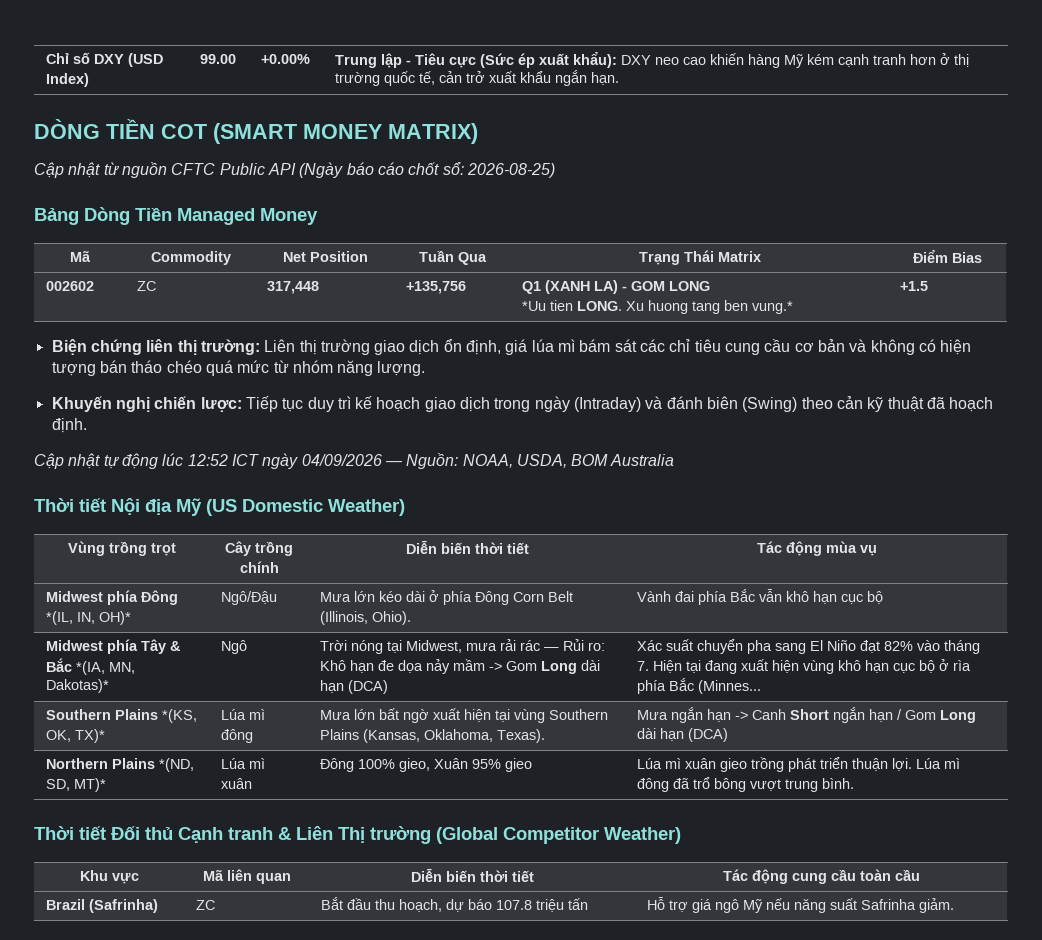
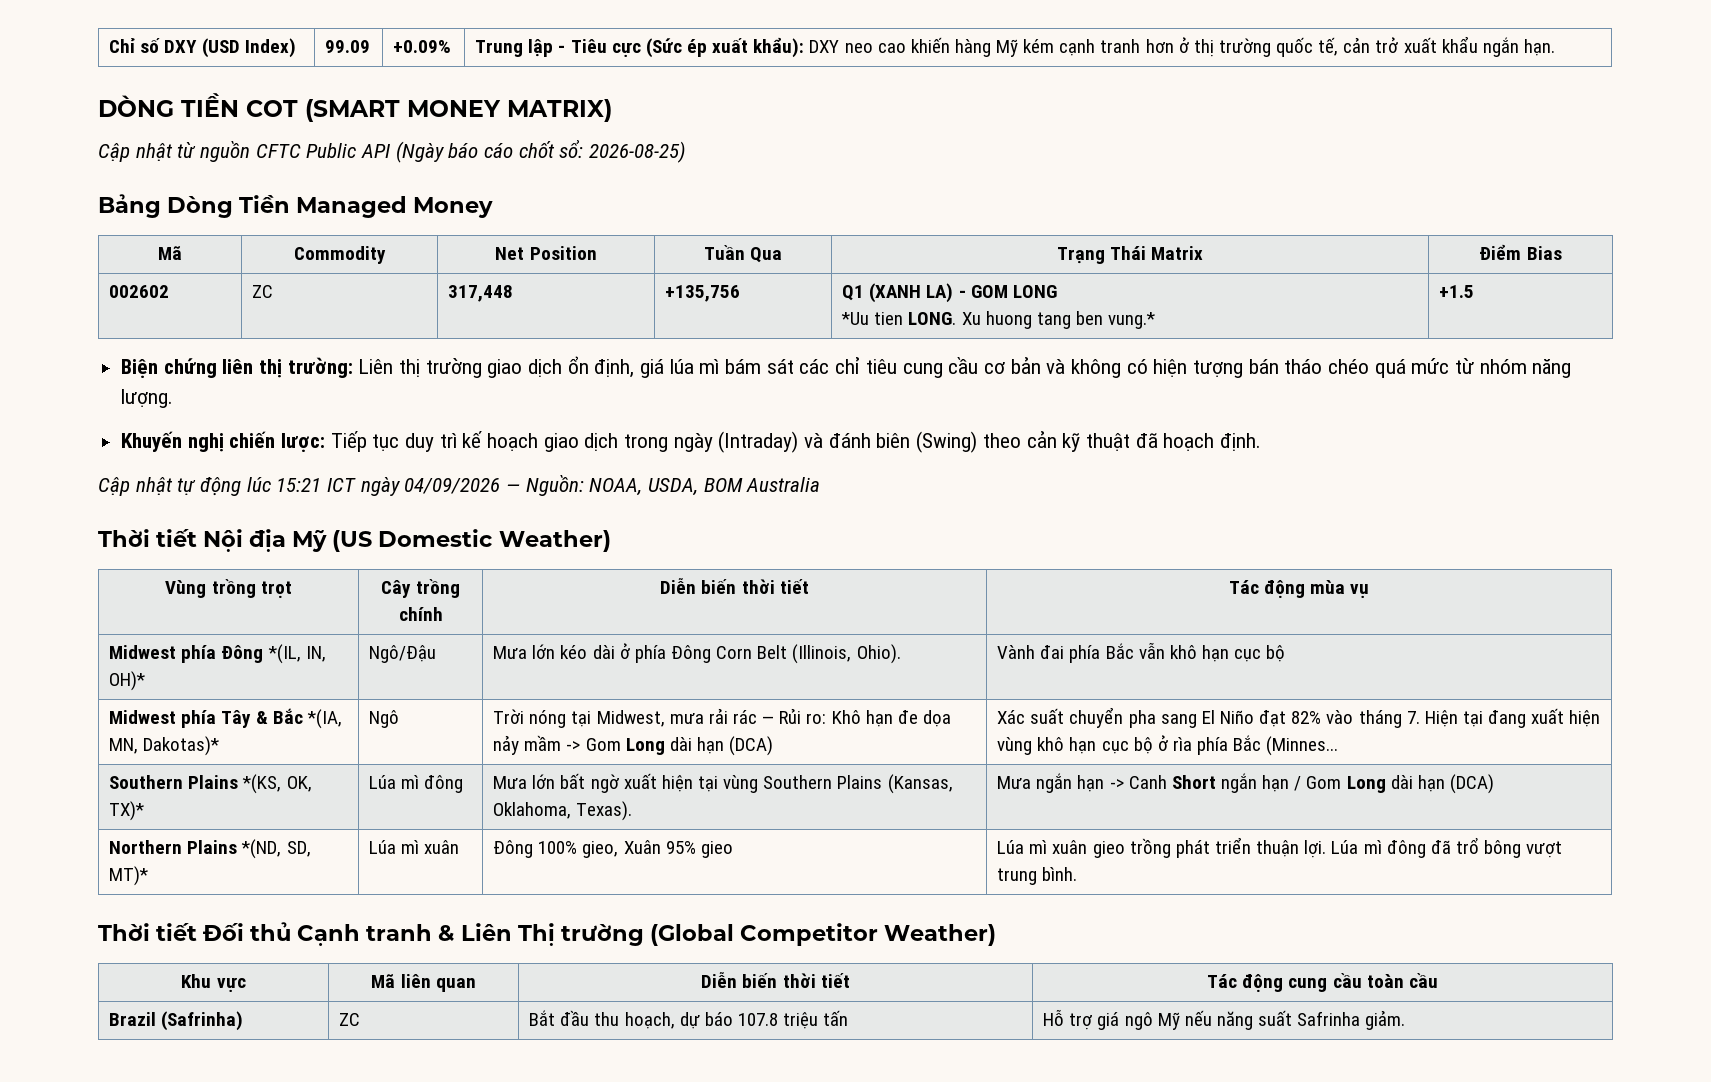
- Chỉ số DXY (USD Index) | 99.00 | +0.00% | Trung lập - Tiêu cực (Sức ép xuất khẩu): DXY neo cao khiến hàng Mỹ kém cạnh tranh hơn ở thị trường quốc tế, cản trở xuất khẩu ngắn hạn.
+ Chỉ số DXY (USD Index) | 99.09 | +0.09% | Trung lập - Tiêu cực (Sức ép xuất khẩu): DXY neo cao khiến hàng Mỹ kém cạnh tranh hơn ở thị trường quốc tế, cản trở xuất khẩu ngắn hạn.
- Cập nhật tự động lúc 12:52 ICT ngày 04/09/2026 — Nguồn: NOAA, USDA, BOM Australia
+ Cập nhật tự động lúc 15:21 ICT ngày 04/09/2026 — Nguồn: NOAA, USDA, BOM Australia

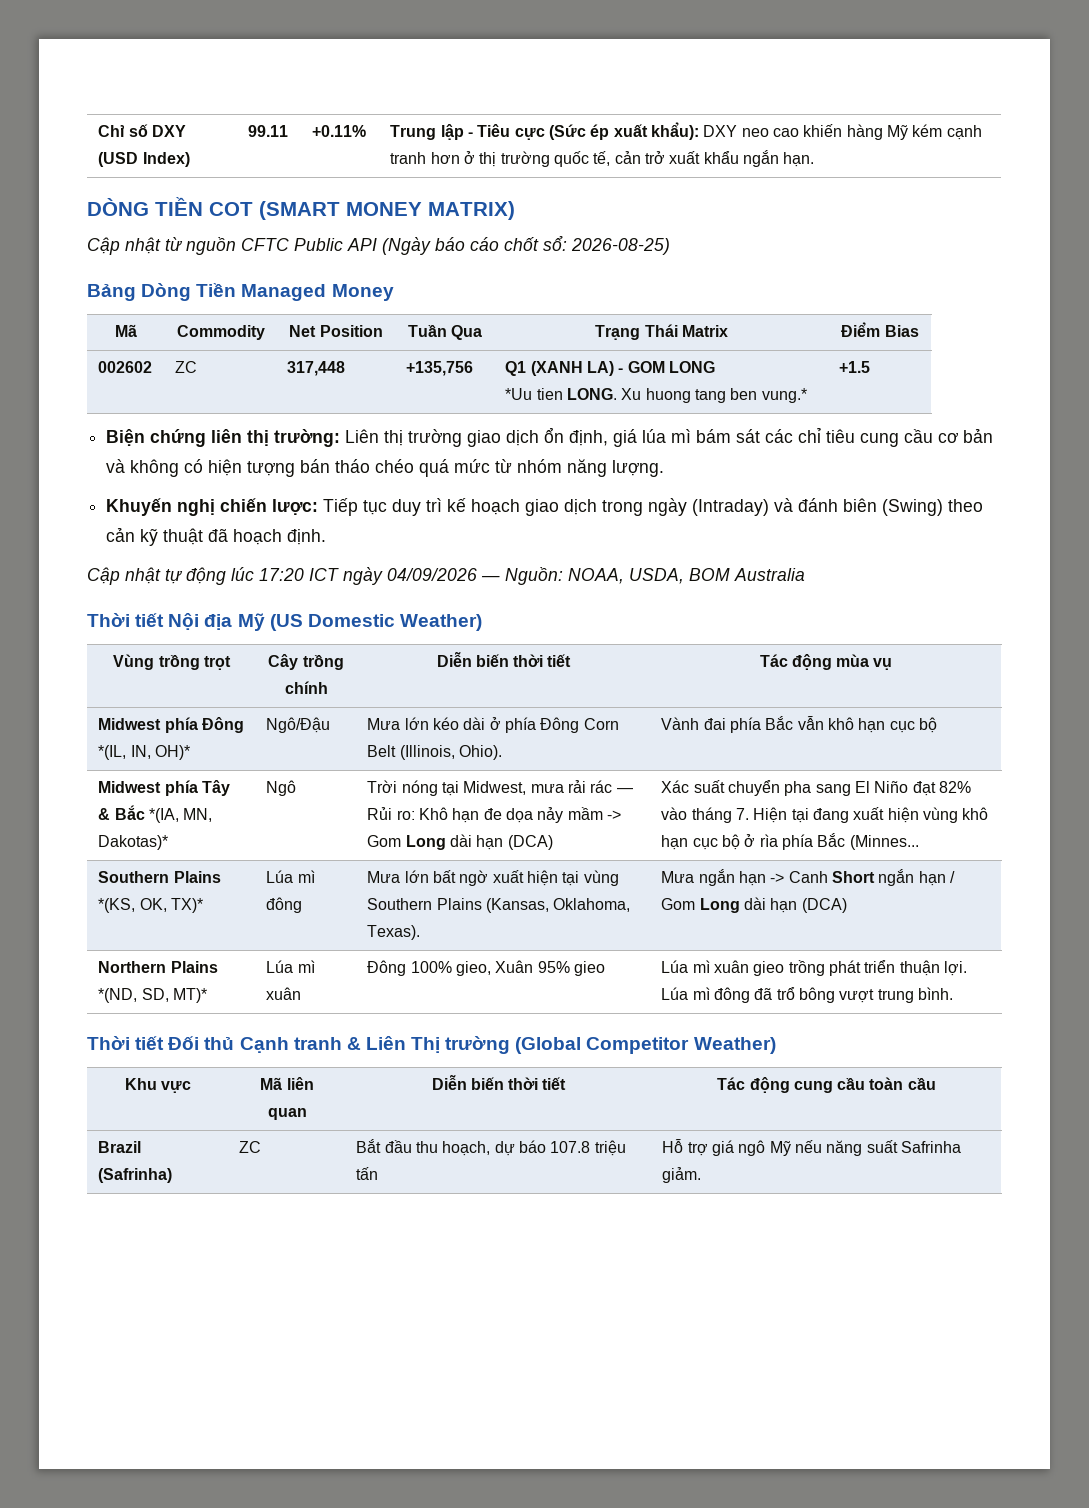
- Chỉ số DXY (USD Index) | 99.09 | +0.09% | Trung lập - Tiêu cực (Sức ép xuất khẩu): DXY neo cao khiến hàng Mỹ kém cạnh tranh hơn ở thị trường quốc tế, cản trở xuất khẩu ngắn hạn.
+ Chỉ số DXY (USD Index) | 99.11 | +0.11% | Trung lập - Tiêu cực (Sức ép xuất khẩu): DXY neo cao khiến hàng Mỹ kém cạnh tranh hơn ở thị trường quốc tế, cản trở xuất khẩu ngắn hạn.
- Cập nhật tự động lúc 15:21 ICT ngày 04/09/2026 — Nguồn: NOAA, USDA, BOM Australia
+ Cập nhật tự động lúc 17:20 ICT ngày 04/09/2026 — Nguồn: NOAA, USDA, BOM Australia

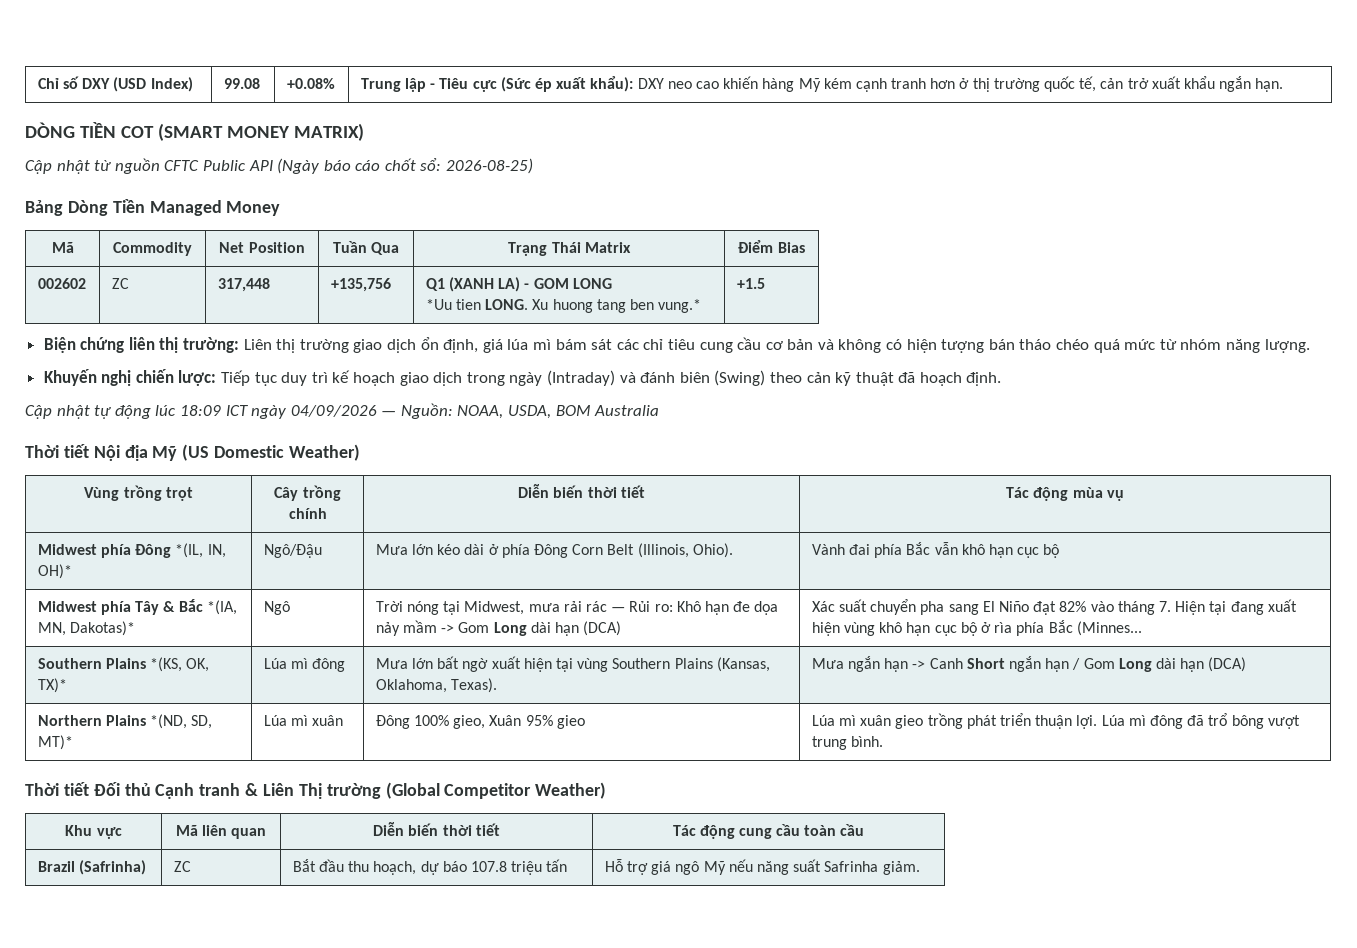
- Chỉ số DXY (USD Index) | 99.11 | +0.11% | Trung lập - Tiêu cực (Sức ép xuất khẩu): DXY neo cao khiến hàng Mỹ kém cạnh tranh hơn ở thị trường quốc tế, cản trở xuất khẩu ngắn hạn.
+ Chỉ số DXY (USD Index) | 99.08 | +0.08% | Trung lập - Tiêu cực (Sức ép xuất khẩu): DXY neo cao khiến hàng Mỹ kém cạnh tranh hơn ở thị trường quốc tế, cản trở xuất khẩu ngắn hạn.
- Cập nhật tự động lúc 17:20 ICT ngày 04/09/2026 — Nguồn: NOAA, USDA, BOM Australia
+ Cập nhật tự động lúc 18:09 ICT ngày 04/09/2026 — Nguồn: NOAA, USDA, BOM Australia

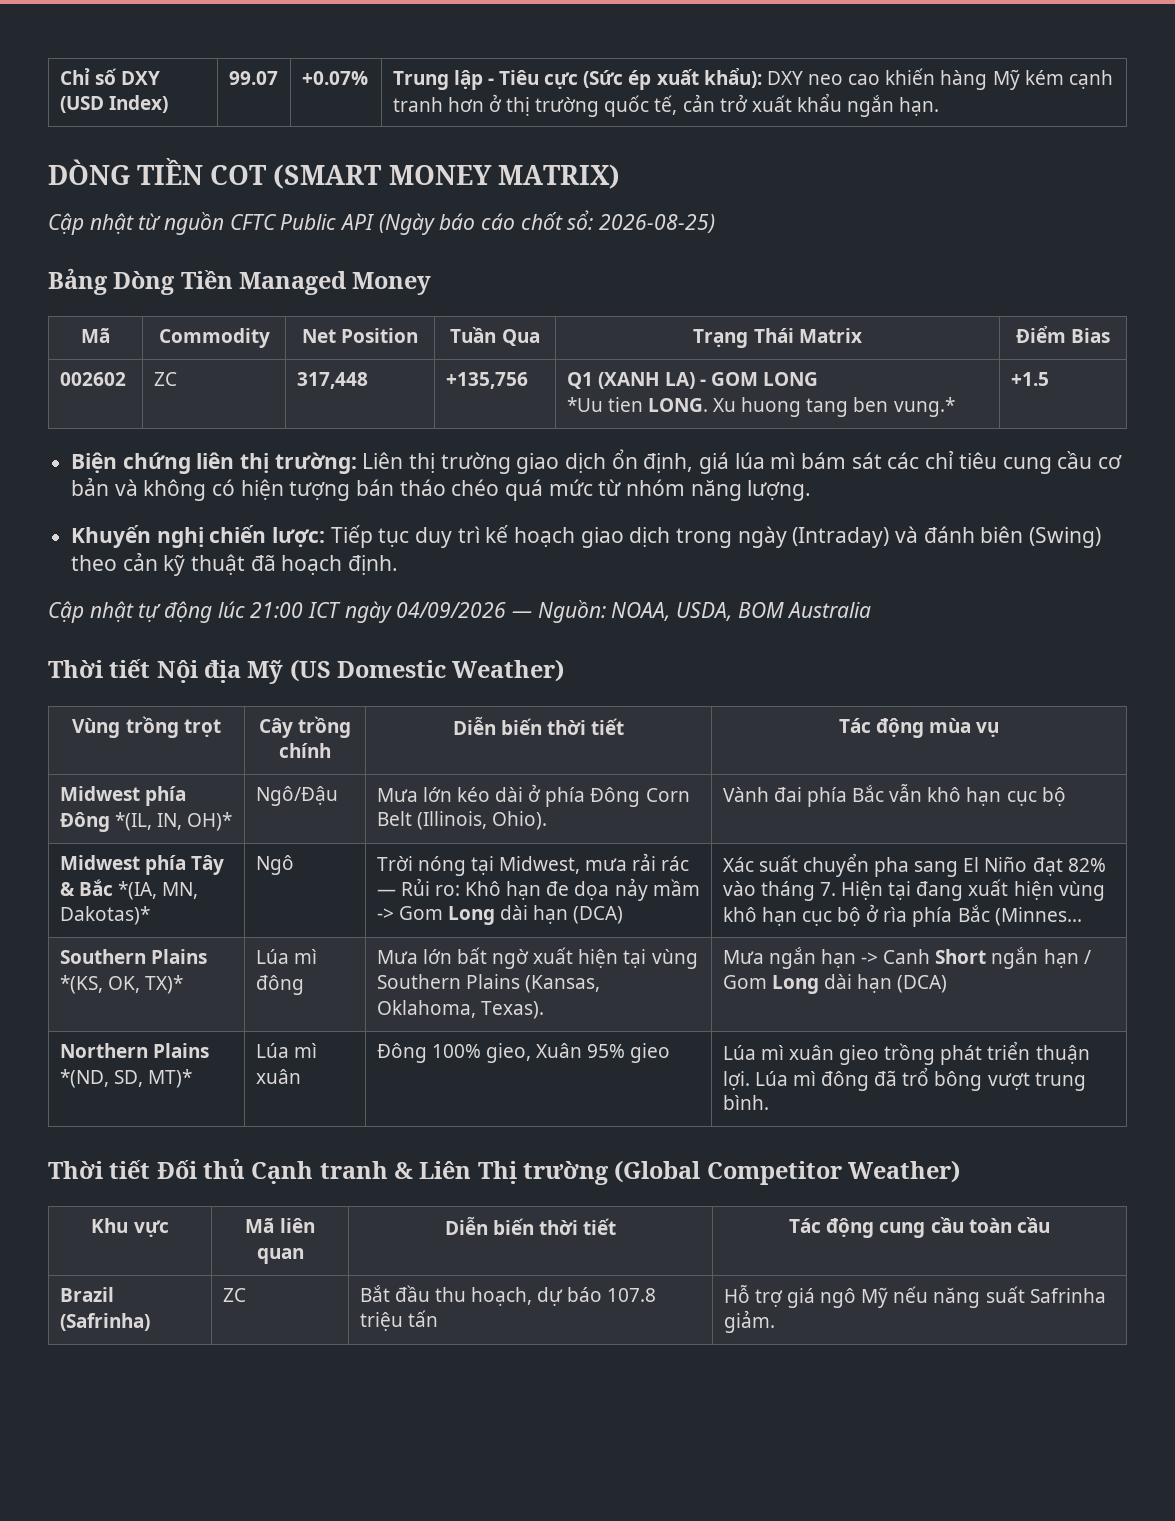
- Chỉ số DXY (USD Index) | 99.08 | +0.08% | Trung lập - Tiêu cực (Sức ép xuất khẩu): DXY neo cao khiến hàng Mỹ kém cạnh tranh hơn ở thị trường quốc tế, cản trở xuất khẩu ngắn hạn.
+ Chỉ số DXY (USD Index) | 99.07 | +0.07% | Trung lập - Tiêu cực (Sức ép xuất khẩu): DXY neo cao khiến hàng Mỹ kém cạnh tranh hơn ở thị trường quốc tế, cản trở xuất khẩu ngắn hạn.
- Cập nhật tự động lúc 18:09 ICT ngày 04/09/2026 — Nguồn: NOAA, USDA, BOM Australia
+ Cập nhật tự động lúc 21:00 ICT ngày 04/09/2026 — Nguồn: NOAA, USDA, BOM Australia

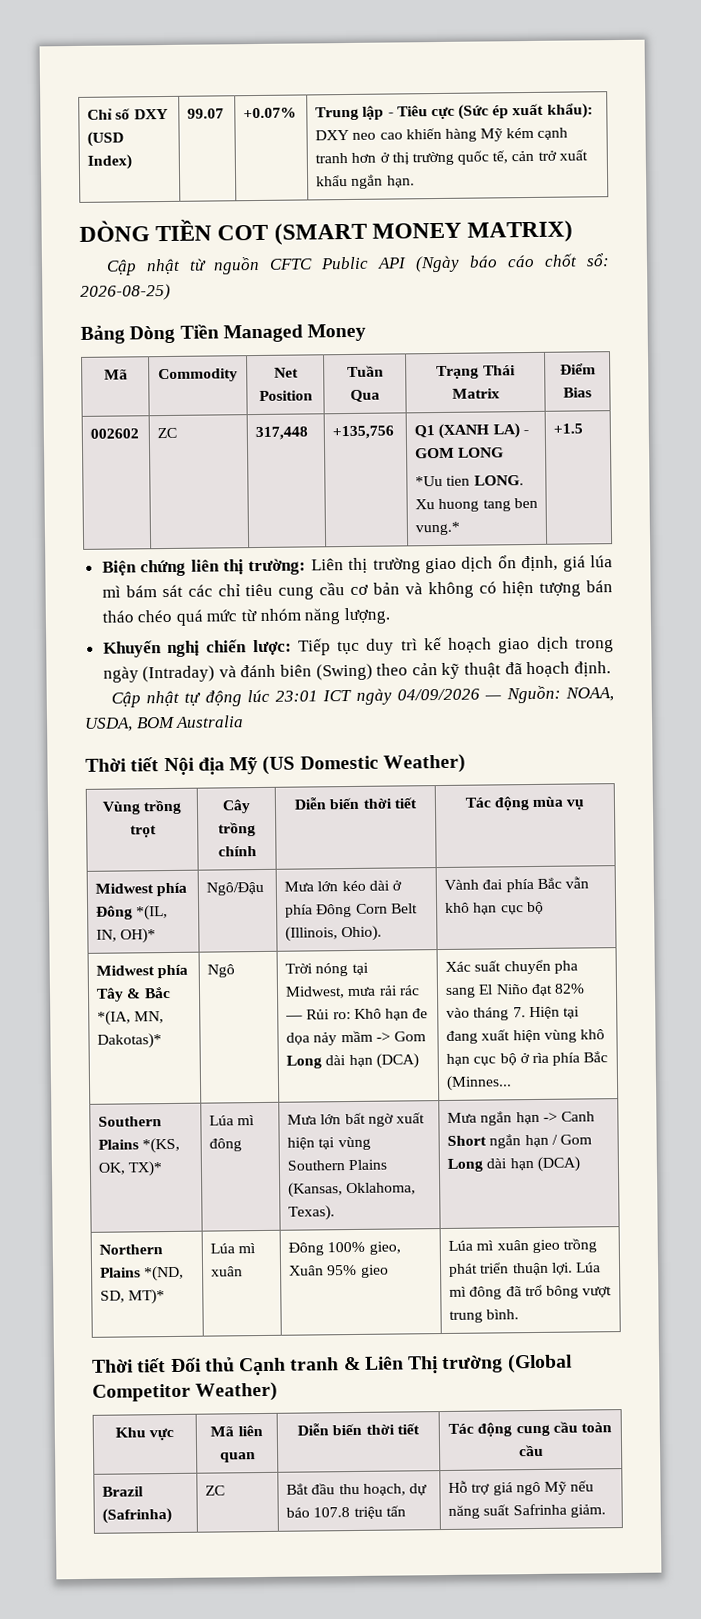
- Cập nhật tự động lúc 21:00 ICT ngày 04/09/2026 — Nguồn: NOAA, USDA, BOM Australia
+ Cập nhật tự động lúc 23:01 ICT ngày 04/09/2026 — Nguồn: NOAA, USDA, BOM Australia

